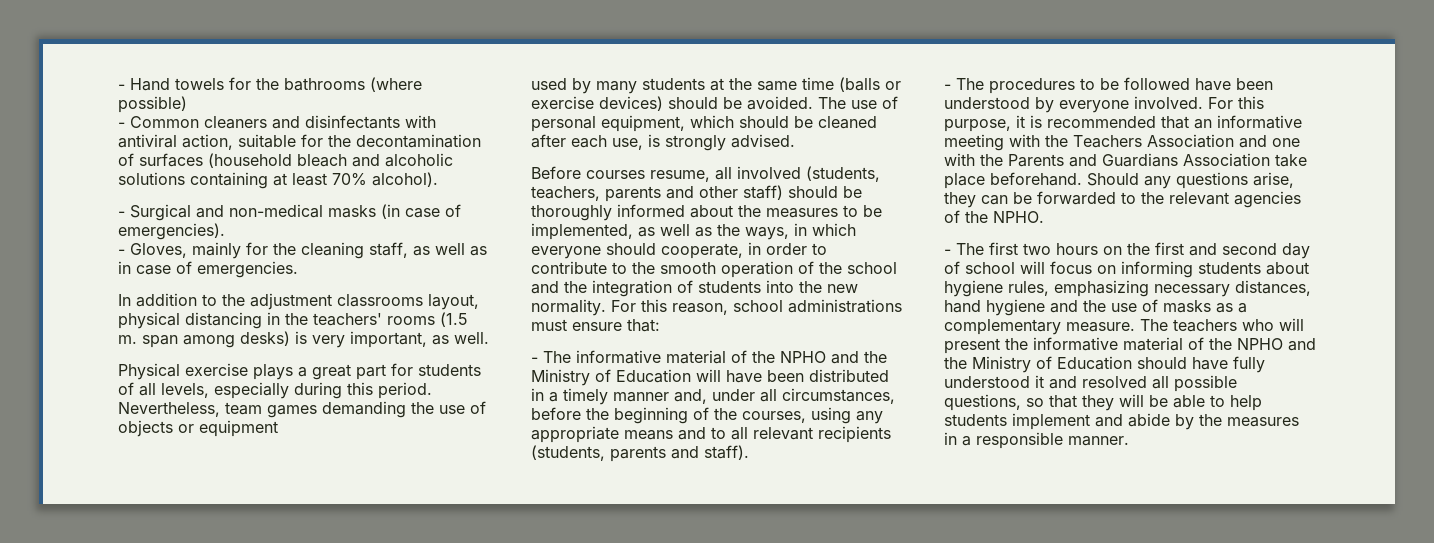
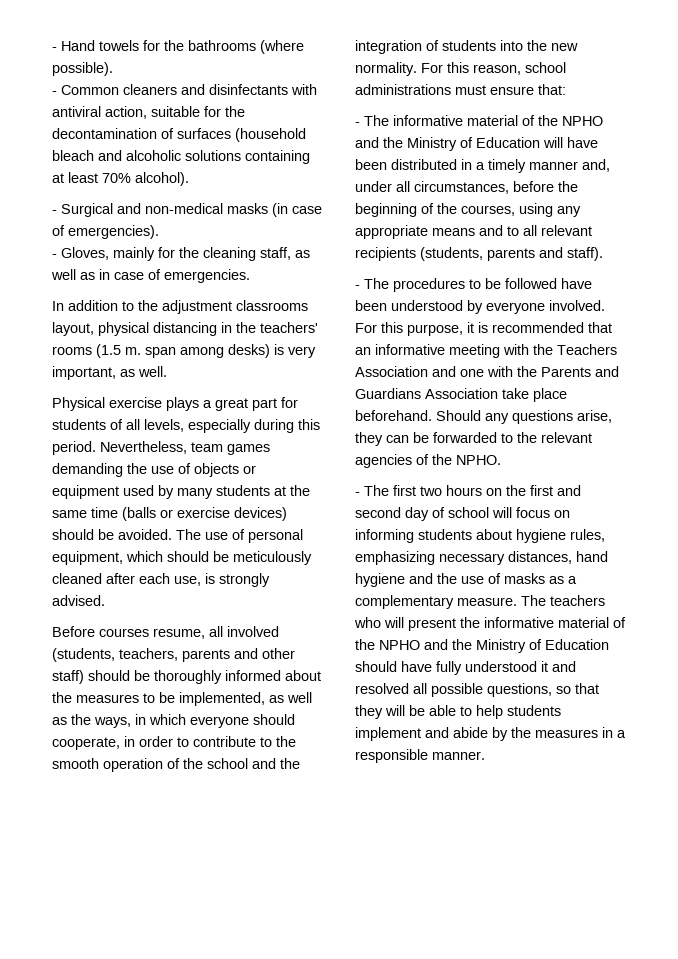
- - Hand towels for the bathrooms (where possible)
+ - Hand towels for the bathrooms (where possible).
- Nevertheless, team games demanding the use of objects or equipment
- used by many students at the same time (balls or exercise devices) should be avoided.
+ Nevertheless, team games demanding the use of objects or equipment used by many students at the same time (balls or exercise devices) should be avoided.
- The use of personal equipment, which should be cleaned after each use, is strongly advised.
+ The use of personal equipment, which should be meticulously cleaned after each use, is strongly advised.

